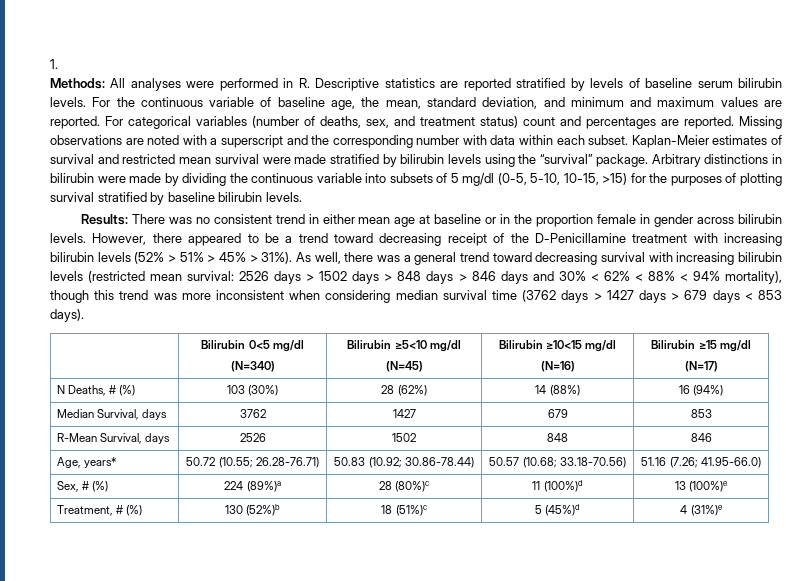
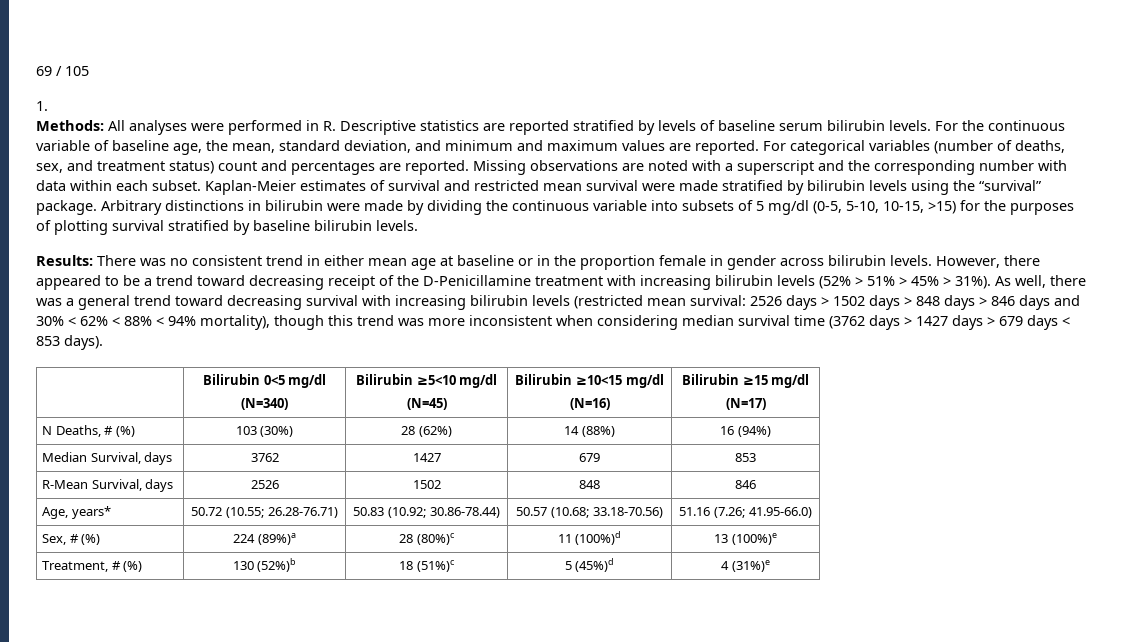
+ 69 / 105

